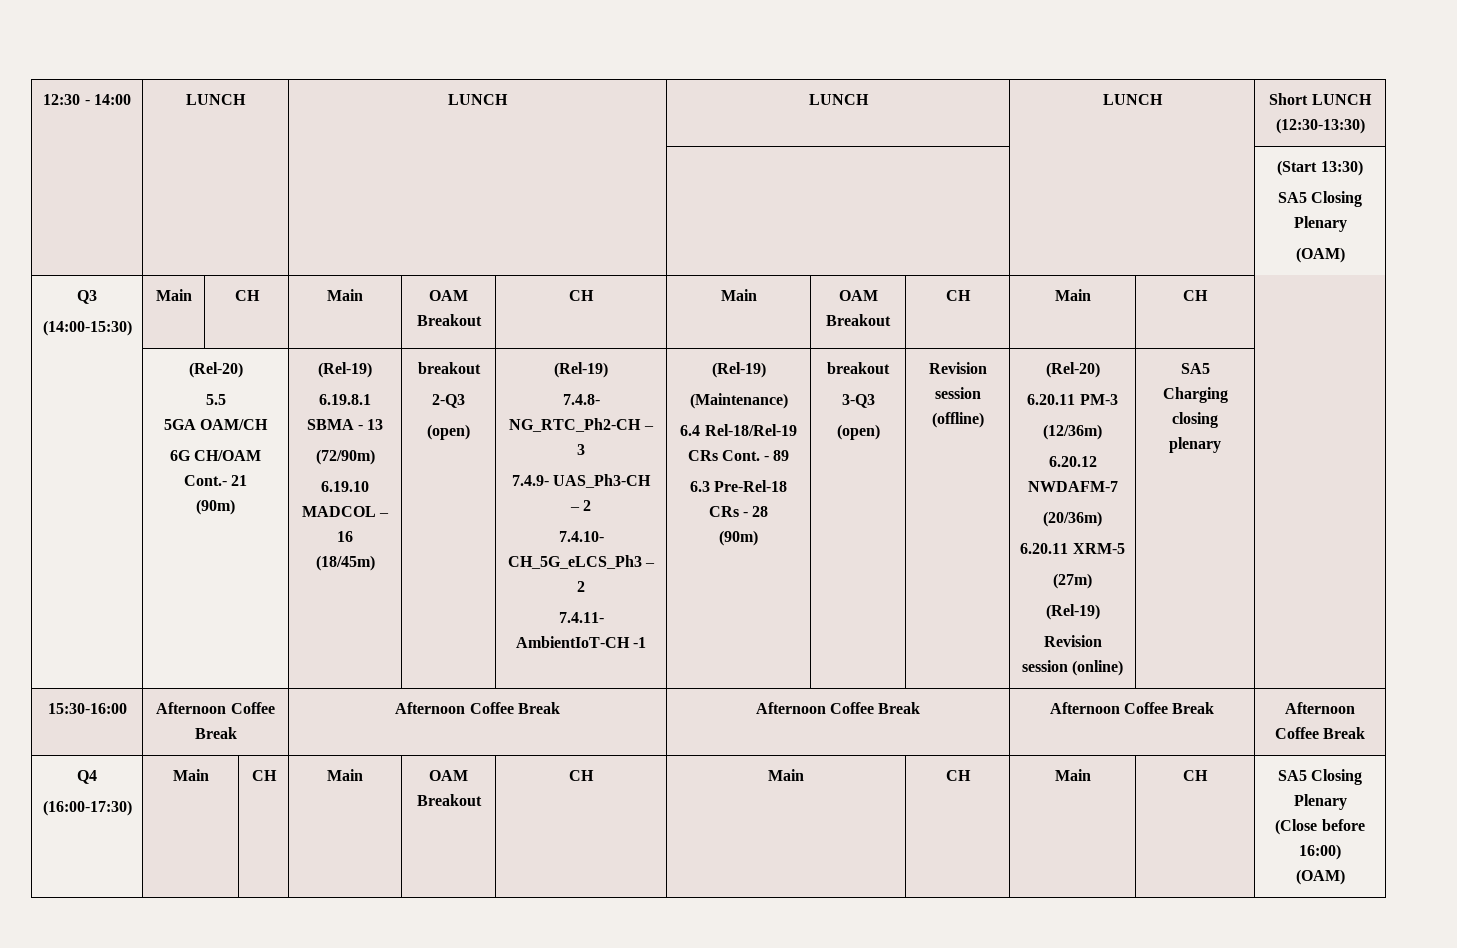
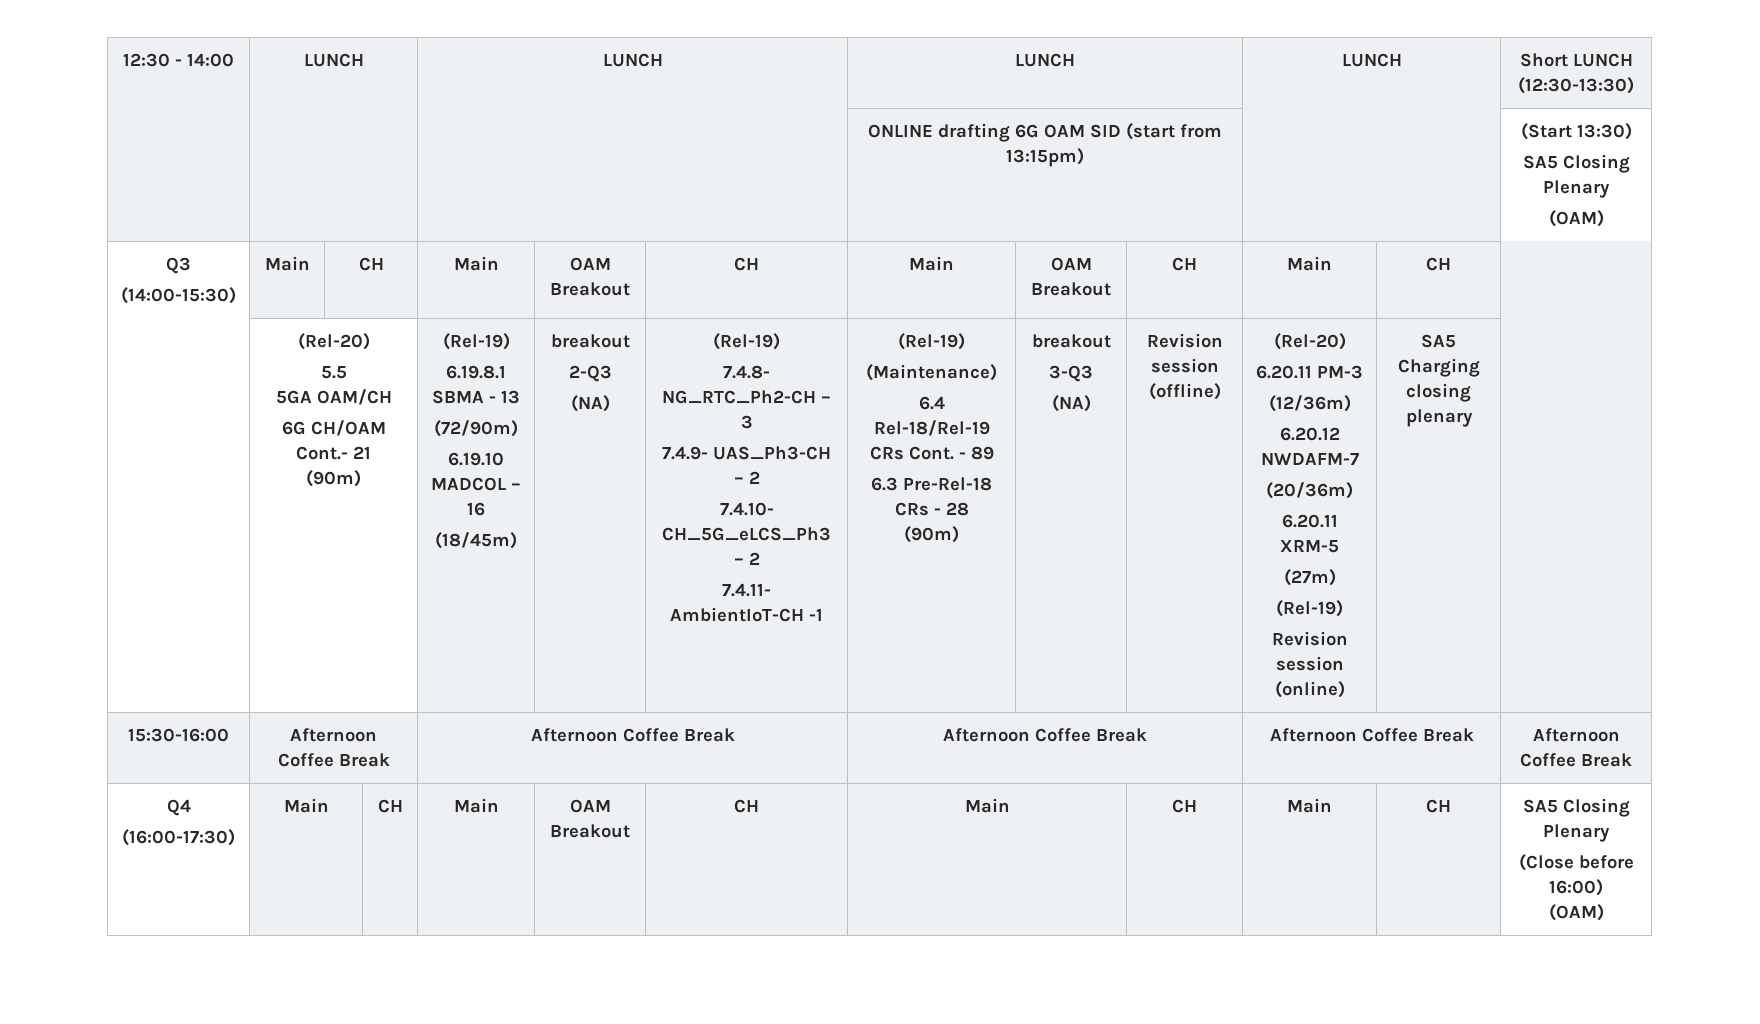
- | | | | | (Start 13:30)
+ | | | ONLINE drafting 6G OAM SID (start from 13:15pm) | | (Start 13:30)
  2-Q3
- (open)
+ (NA)
  3-Q3
- (open)
+ (NA)

